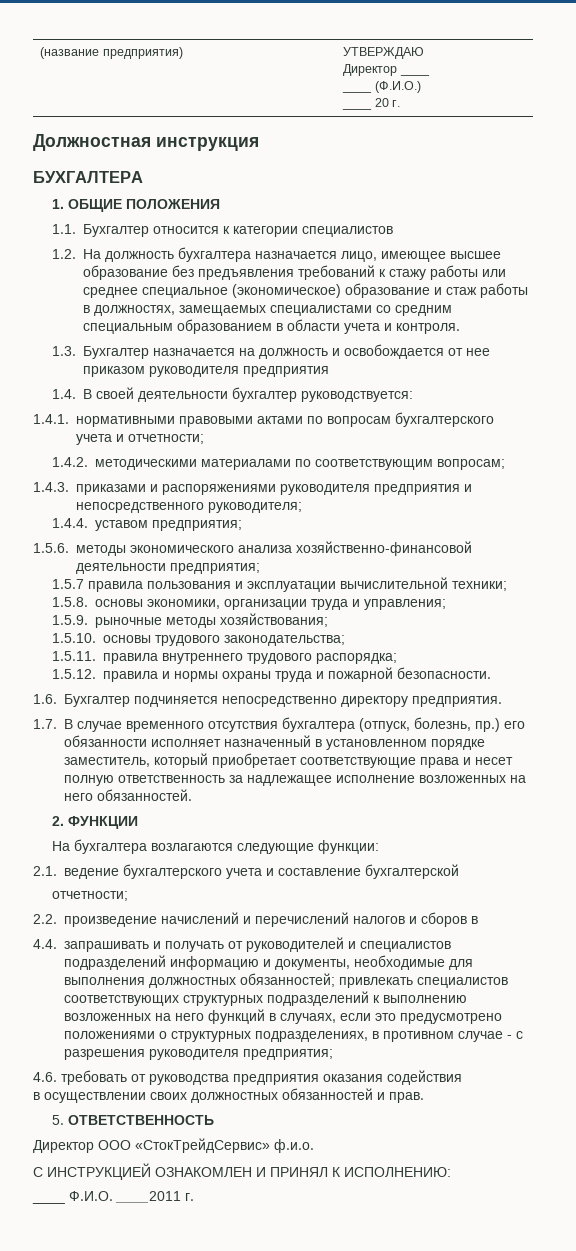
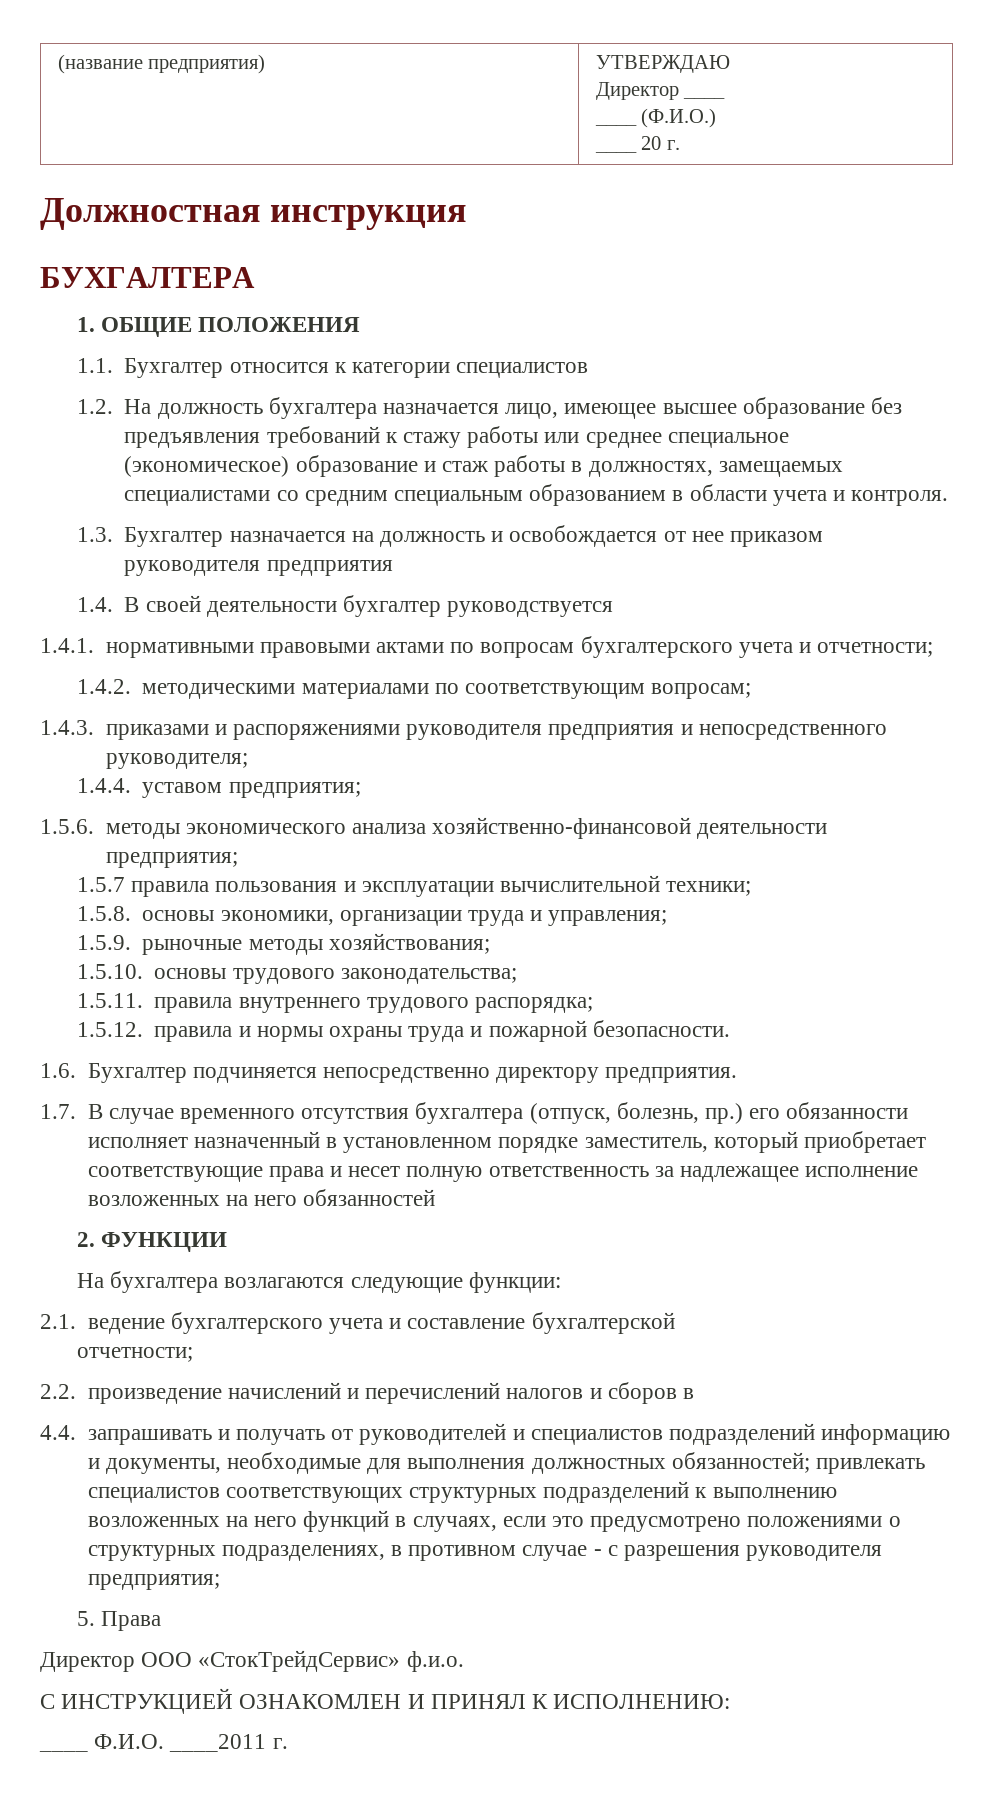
- 1.4. В своей деятельности бухгалтер руководствуется:
+ 1.4. В своей деятельности бухгалтер руководствуется
- 1.7. В случае временного отсутствия бухгалтера (отпуск, болезнь, пр.) его обязанности исполняет назначенный в установленном порядке заместитель, который приобретает соответствующие права и несет полную ответственность за надлежащее исполнение возложенных на него обязанностей.
+ 1.7. В случае временного отсутствия бухгалтера (отпуск, болезнь, пр.) его обязанности исполняет назначенный в установленном порядке заместитель, который приобретает соответствующие права и несет полную ответственность за надлежащее исполнение возложенных на него обязанностей
- 4.6. требовать от руководства предприятия оказания содействия
- в осуществлении своих должностных обязанностей и прав.
- 5. ОТВЕТСТВЕННОСТЬ
+ 5. Права

